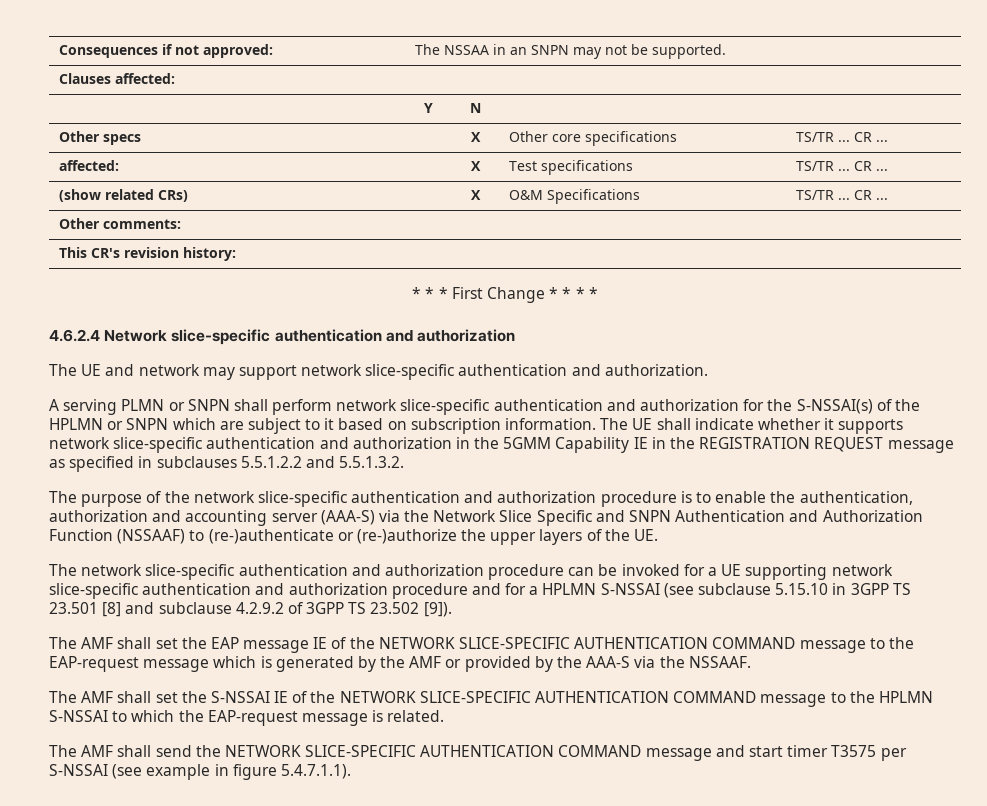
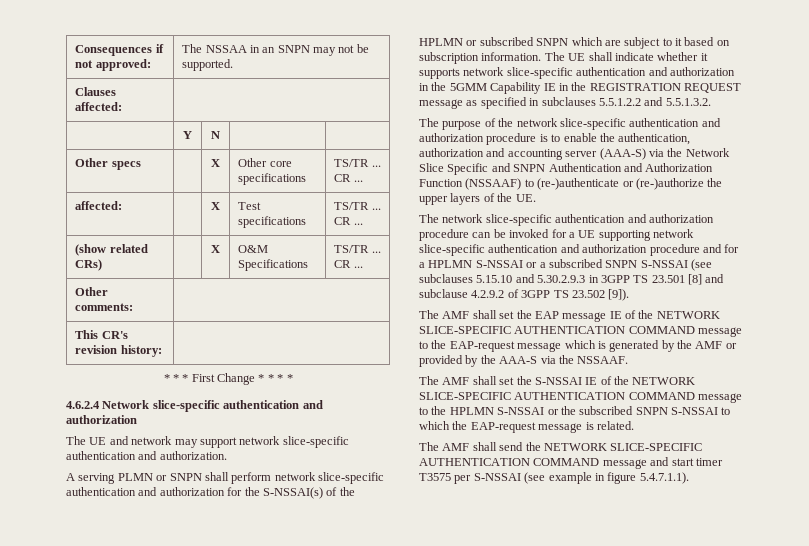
- A serving PLMN or SNPN shall perform network slice-specific authentication and authorization for the S-NSSAI(s) of the HPLMN or SNPN which are subject to it based on subscription information.
+ A serving PLMN or SNPN shall perform network slice-specific authentication and authorization for the S-NSSAI(s) of the HPLMN or subscribed SNPN which are subject to it based on subscription information.
- The network slice-specific authentication and authorization procedure can be invoked for a UE supporting network slice-specific authentication and authorization procedure and for a HPLMN S-NSSAI (see subclause 5.15.10 in 3GPP TS 23.501 [8] and subclause 4.2.9.2 of 3GPP TS 23.502 [9]).
+ The network slice-specific authentication and authorization procedure can be invoked for a UE supporting network slice-specific authentication and authorization procedure and for a HPLMN S-NSSAI or a subscribed SNPN S-NSSAI (see subclauses 5.15.10 and 5.30.2.9.3 in 3GPP TS 23.501 [8] and subclause 4.2.9.2 of 3GPP TS 23.502 [9]).
- The AMF shall set the S-NSSAI IE of the NETWORK SLICE-SPECIFIC AUTHENTICATION COMMAND message to the HPLMN S-NSSAI to which the EAP-request message is related.
+ The AMF shall set the S-NSSAI IE of the NETWORK SLICE-SPECIFIC AUTHENTICATION COMMAND message to the HPLMN S-NSSAI or the subscribed SNPN S-NSSAI to which the EAP-request message is related.

